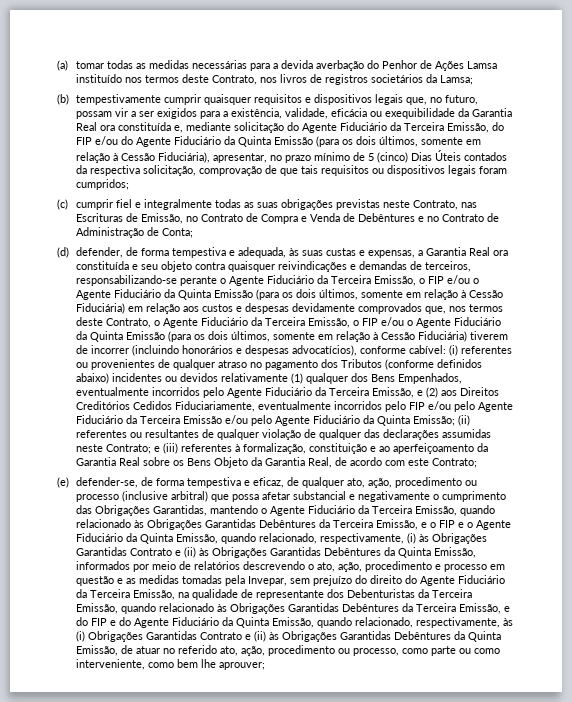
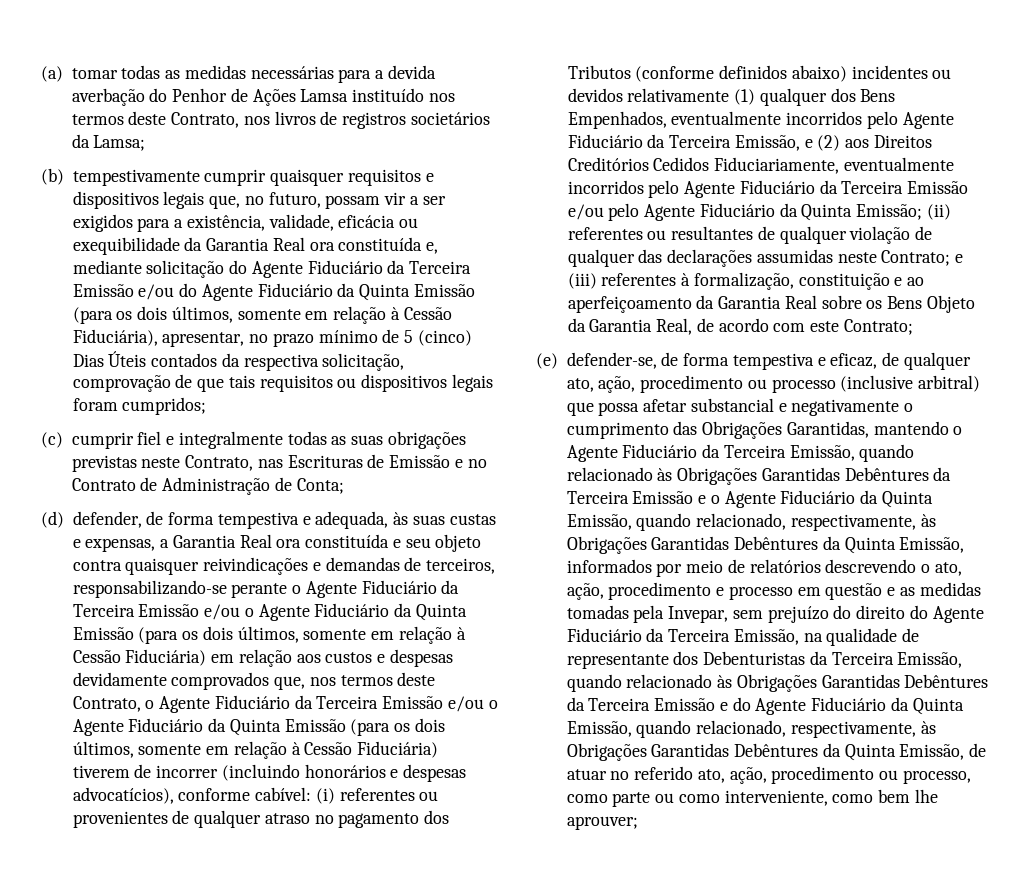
- (b) tempestivamente cumprir quaisquer requisitos e dispositivos legais que, no futuro, possam vir a ser exigidos para a existência, validade, eficácia ou exequibilidade da Garantia Real ora constituída e, mediante solicitação do Agente Fiduciário da Terceira Emissão, do FIP e/ou do Agente Fiduciário da Quinta Emissão (para os dois últimos, somente em relação à Cessão Fiduciária), apresentar, no prazo mínimo de 5 (cinco) Dias Úteis contados da respectiva solicitação, comprovação de que tais requisitos ou dispositivos legais foram cumpridos;
+ (b) tempestivamente cumprir quaisquer requisitos e dispositivos legais que, no futuro, possam vir a ser exigidos para a existência, validade, eficácia ou exequibilidade da Garantia Real ora constituída e, mediante solicitação do Agente Fiduciário da Terceira Emissão e/ou do Agente Fiduciário da Quinta Emissão (para os dois últimos, somente em relação à Cessão Fiduciária), apresentar, no prazo mínimo de 5 (cinco) Dias Úteis contados da respectiva solicitação, comprovação de que tais requisitos ou dispositivos legais foram cumpridos;
- (c) cumprir fiel e integralmente todas as suas obrigações previstas neste Contrato, nas Escrituras de Emissão, no Contrato de Compra e Venda de Debêntures e no Contrato de Administração de Conta;
+ (c) cumprir fiel e integralmente todas as suas obrigações previstas neste Contrato, nas Escrituras de Emissão e no Contrato de Administração de Conta;
- (d) defender, de forma tempestiva e adequada, às suas custas e expensas, a Garantia Real ora constituída e seu objeto contra quaisquer reivindicações e demandas de terceiros, responsabilizando-se perante o Agente Fiduciário da Terceira Emissão, o FIP e/ou o Agente Fiduciário da Quinta Emissão (para os dois últimos, somente em relação à Cessão Fiduciária) em relação aos custos e despesas devidamente comprovados que, nos termos deste Contrato, o Agente Fiduciário da Terceira Emissão, o FIP e/ou o Agente Fiduciário da Quinta Emissão (para os dois últimos, somente em relação à Cessão Fiduciária) tiverem de incorrer (incluindo honorários e despesas advocatícios), conforme cabível:
+ (d) defender, de forma tempestiva e adequada, às suas custas e expensas, a Garantia Real ora constituída e seu objeto contra quaisquer reivindicações e demandas de terceiros, responsabilizando-se perante o Agente Fiduciário da Terceira Emissão e/ou o Agente Fiduciário da Quinta Emissão (para os dois últimos, somente em relação à Cessão Fiduciária) em relação aos custos e despesas devidamente comprovados que, nos termos deste Contrato, o Agente Fiduciário da Terceira Emissão e/ou o Agente Fiduciário da Quinta Emissão (para os dois últimos, somente em relação à Cessão Fiduciária) tiverem de incorrer (incluindo honorários e despesas advocatícios), conforme cabível:
- (i) referentes ou provenientes de qualquer atraso no pagamento dos Tributos (conforme definidos abaixo) incidentes ou devidos relativamente (1) qualquer dos Bens Empenhados, eventualmente incorridos pelo Agente Fiduciário da Terceira Emissão, e (2) aos Direitos Creditórios Cedidos Fiduciariamente, eventualmente incorridos pelo FIP e/ou pelo Agente Fiduciário da Terceira Emissão e/ou pelo Agente Fiduciário da Quinta Emissão;
+ (i) referentes ou provenientes de qualquer atraso no pagamento dos Tributos (conforme definidos abaixo) incidentes ou devidos relativamente (1) qualquer dos Bens Empenhados, eventualmente incorridos pelo Agente Fiduciário da Terceira Emissão, e (2) aos Direitos Creditórios Cedidos Fiduciariamente, eventualmente incorridos pelo Agente Fiduciário da Terceira Emissão e/ou pelo Agente Fiduciário da Quinta Emissão;
- (e) defender-se, de forma tempestiva e eficaz, de qualquer ato, ação, procedimento ou processo (inclusive arbitral) que possa afetar substancial e negativamente o cumprimento das Obrigações Garantidas, mantendo o Agente Fiduciário da Terceira Emissão, quando relacionado às Obrigações Garantidas Debêntures da Terceira Emissão, e o FIP e o Agente Fiduciário da Quinta Emissão, quando relacionado, respectivamente, (i) às Obrigações Garantidas Contrato e (ii) às Obrigações Garantidas Debêntures da Quinta Emissão, informados por meio de relatórios descrevendo o ato, ação, procedimento e processo em questão e as medidas tomadas pela Invepar, sem prejuízo do direito do Agente Fiduciário da Terceira Emissão, na qualidade de representante dos Debenturistas da Terceira Emissão, quando relacionado às Obrigações Garantidas Debêntures da Terceira Emissão, e do FIP e do Agente Fiduciário da Quinta Emissão, quando relacionado, respectivamente, às (i) Obrigações Garantidas Contrato e (ii) às Obrigações Garantidas Debêntures da Quinta Emissão, de atuar no referido ato, ação, procedimento ou processo, como parte ou como interveniente, como bem lhe aprouver;
+ (e) defender-se, de forma tempestiva e eficaz, de qualquer ato, ação, procedimento ou processo (inclusive arbitral) que possa afetar substancial e negativamente o cumprimento das Obrigações Garantidas, mantendo o Agente Fiduciário da Terceira Emissão, quando relacionado às Obrigações Garantidas Debêntures da Terceira Emissão e o Agente Fiduciário da Quinta Emissão, quando relacionado, respectivamente, às Obrigações Garantidas Debêntures da Quinta Emissão, informados por meio de relatórios descrevendo o ato, ação, procedimento e processo em questão e as medidas tomadas pela Invepar, sem prejuízo do direito do Agente Fiduciário da Terceira Emissão, na qualidade de representante dos Debenturistas da Terceira Emissão, quando relacionado às Obrigações Garantidas Debêntures da Terceira Emissão e do Agente Fiduciário da Quinta Emissão, quando relacionado, respectivamente, às Obrigações Garantidas Debêntures da Quinta Emissão, de atuar no referido ato, ação, procedimento ou processo, como parte ou como interveniente, como bem lhe aprouver;

